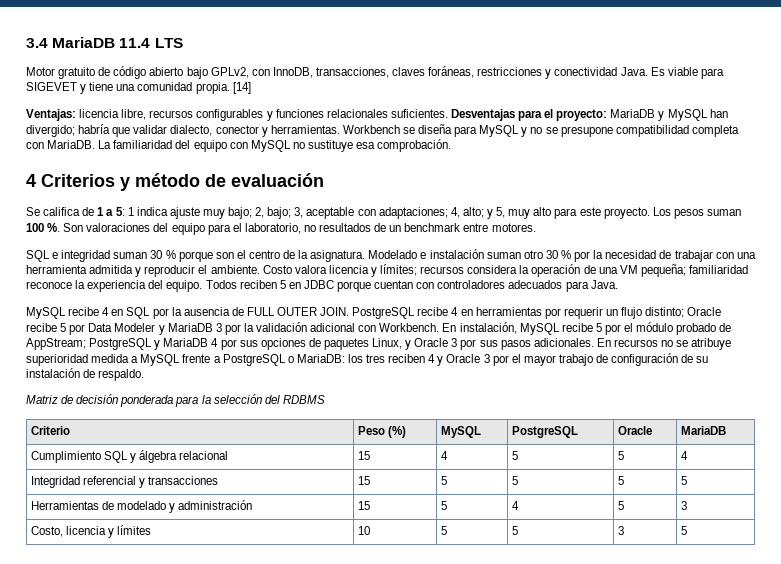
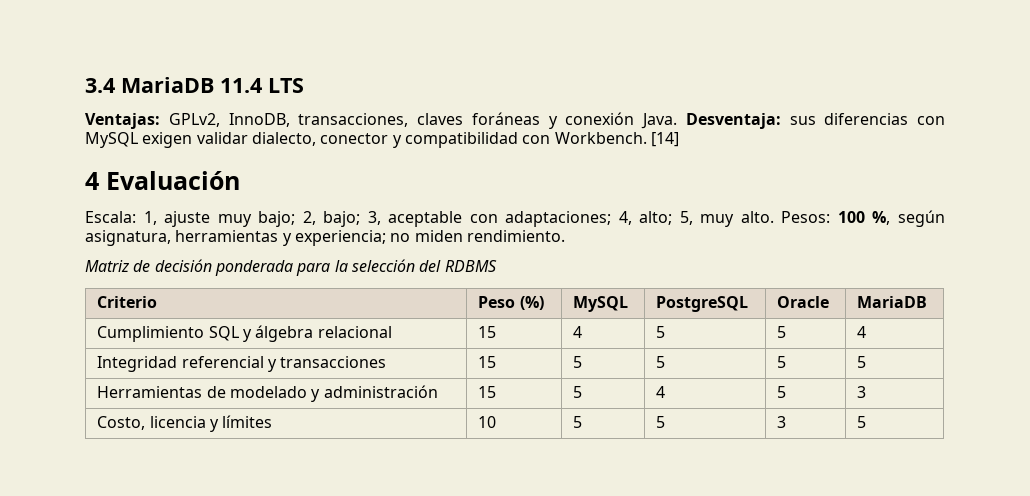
- Motor gratuito de código abierto bajo GPLv2, con InnoDB, transacciones, claves foráneas, restricciones y conectividad Java. Es viable para SIGEVET y tiene una comunidad propia. [14]
- Ventajas: licencia libre, recursos configurables y funciones relacionales suficientes. Desventajas para el proyecto: MariaDB y MySQL han divergido; habría que validar dialecto, conector y herramientas. Workbench se diseña para MySQL y no se presupone compatibilidad completa con MariaDB. La familiaridad del equipo con MySQL no sustituye esa comprobación.
- 4 Criterios y método de evaluación
- Se califica de 1 a 5: 1 indica ajuste muy bajo; 2, bajo; 3, aceptable con adaptaciones; 4, alto; y 5, muy alto para este proyecto. Los pesos suman 100 %. Son valoraciones del equipo para el laboratorio, no resultados de un benchmark entre motores.
- SQL e integridad suman 30 % porque son el centro de la asignatura. Modelado e instalación suman otro 30 % por la necesidad de trabajar con una herramienta admitida y reproducir el ambiente. Costo valora licencia y límites; recursos considera la operación de una VM pequeña; familiaridad reconoce la experiencia del equipo. Todos reciben 5 en JDBC porque cuentan con controladores adecuados para Java.
- MySQL recibe 4 en SQL por la ausencia de FULL OUTER JOIN. PostgreSQL recibe 4 en herramientas por requerir un flujo distinto; Oracle recibe 5 por Data Modeler y MariaDB 3 por la validación adicional con Workbench. En instalación, MySQL recibe 5 por el módulo probado de AppStream; PostgreSQL y MariaDB 4 por sus opciones de paquetes Linux, y Oracle 3 por sus pasos adicionales. En recursos no se atribuye superioridad medida a MySQL frente a PostgreSQL o MariaDB: los tres reciben 4 y Oracle 3 por el mayor trabajo de configuración de su instalación de respaldo.
+ Ventajas: GPLv2, InnoDB, transacciones, claves foráneas y conexión Java. Desventaja: sus diferencias con MySQL exigen validar dialecto, conector y compatibilidad con Workbench. [14]
+ 4 Evaluación
+ Escala: 1, ajuste muy bajo; 2, bajo; 3, aceptable con adaptaciones; 4, alto; 5, muy alto. Pesos: 100 %, según asignatura, herramientas y experiencia; no miden rendimiento.

